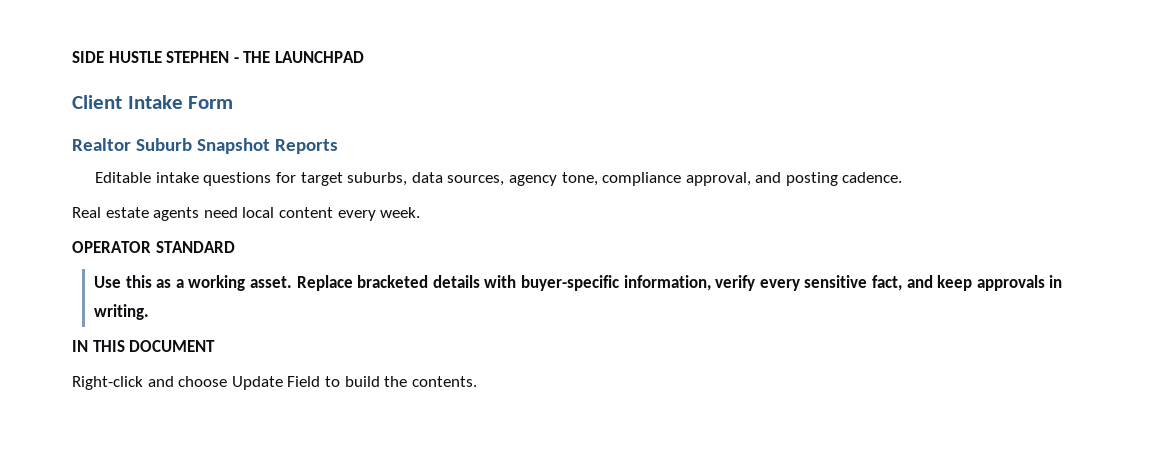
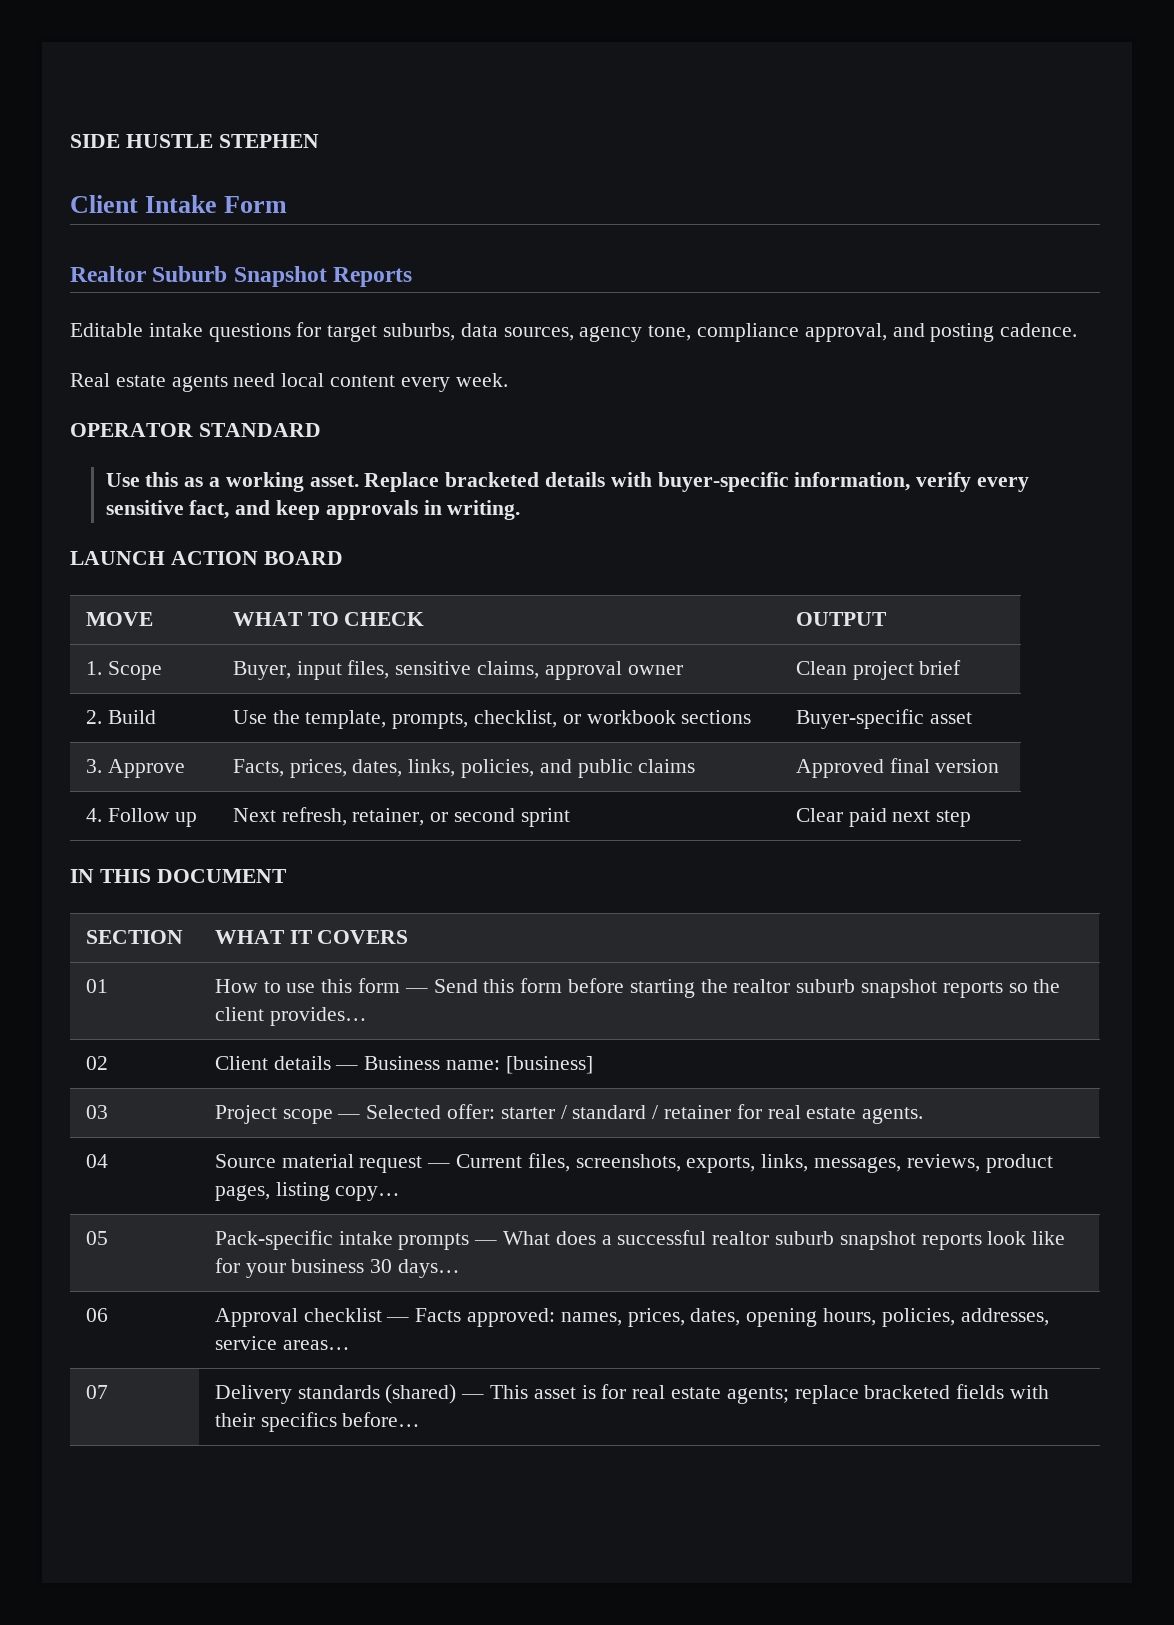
- SIDE HUSTLE STEPHEN - THE LAUNCHPAD
+ SIDE HUSTLE STEPHEN
+ LAUNCH ACTION BOARD
+ MOVE | WHAT TO CHECK | OUTPUT
+ 1. Scope | Buyer, input files, sensitive claims, approval owner | Clean project brief
+ 2. Build | Use the template, prompts, checklist, or workbook sections | Buyer-specific asset
+ 3. Approve | Facts, prices, dates, links, policies, and public claims | Approved final version
+ 4. Follow up | Next refresh, retainer, or second sprint | Clear paid next step
  IN THIS DOCUMENT
- Right-click and choose Update Field to build the contents.
+ SECTION | WHAT IT COVERS
+ 01 | How to use this form — Send this form before starting the realtor suburb snapshot reports so the client provides…
+ 02 | Client details — Business name: [business]
+ 03 | Project scope — Selected offer: starter / standard / retainer for real estate agents.
+ 04 | Source material request — Current files, screenshots, exports, links, messages, reviews, product pages, listing copy…
+ 05 | Pack-specific intake prompts — What does a successful realtor suburb snapshot reports look like for your business 30 days…
+ 06 | Approval checklist — Facts approved: names, prices, dates, opening hours, policies, addresses, service areas…
+ 07 | Delivery standards (shared) — This asset is for real estate agents; replace bracketed fields with their specifics before…

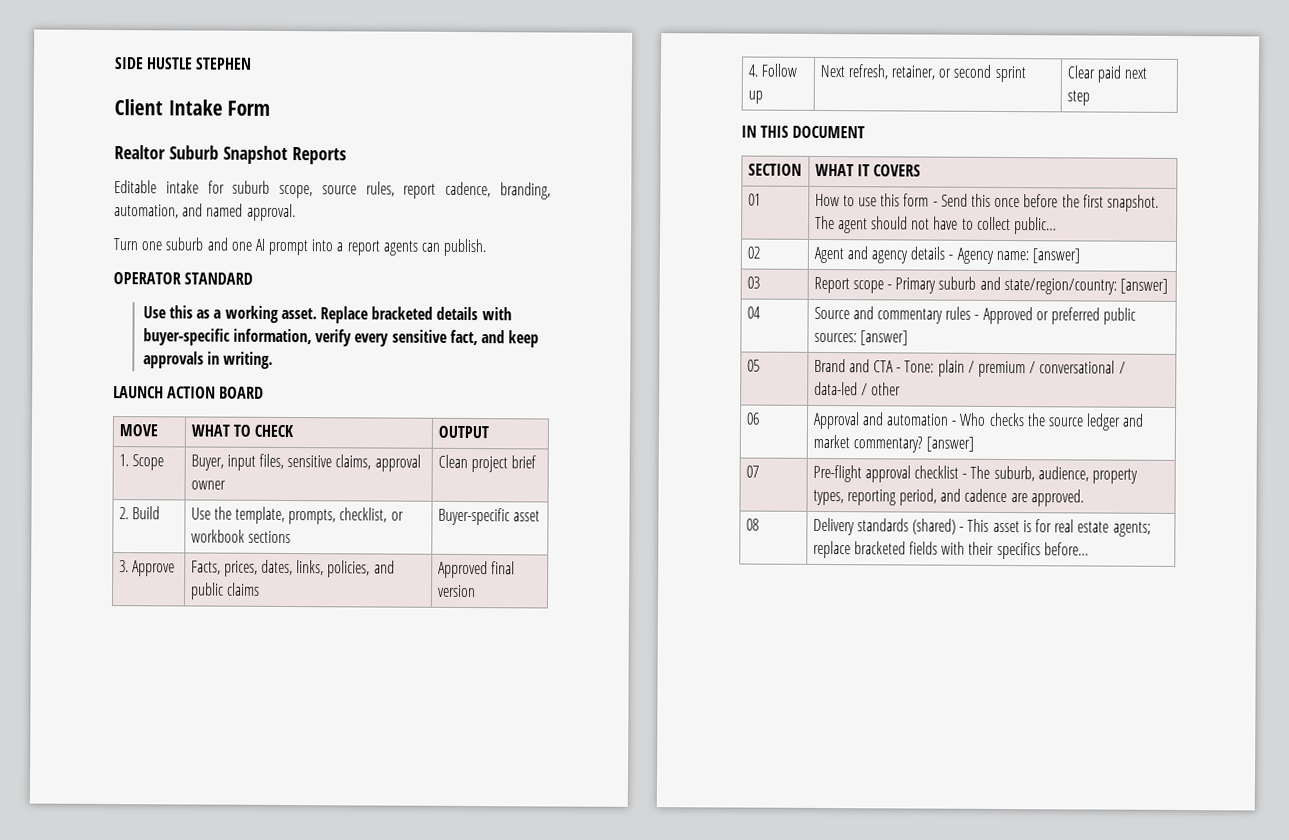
- Editable intake questions for target suburbs, data sources, agency tone, compliance approval, and posting cadence.
- Real estate agents need local content every week.
+ Editable intake for suburb scope, source rules, report cadence, branding, automation, and named approval.
+ Turn one suburb and one AI prompt into a report agents can publish.
- 01 | How to use this form — Send this form before starting the realtor suburb snapshot reports so the client provides…
- 02 | Client details — Business name: [business]
- 03 | Project scope — Selected offer: starter / standard / retainer for real estate agents.
- 04 | Source material request — Current files, screenshots, exports, links, messages, reviews, product pages, listing copy…
- 05 | Pack-specific intake prompts — What does a successful realtor suburb snapshot reports look like for your business 30 days…
- 06 | Approval checklist — Facts approved: names, prices, dates, opening hours, policies, addresses, service areas…
- 07 | Delivery standards (shared) — This asset is for real estate agents; replace bracketed fields with their specifics before…
+ 01 | How to use this form - Send this once before the first snapshot. The agent should not have to collect public…
+ 02 | Agent and agency details - Agency name: [answer]
+ 03 | Report scope - Primary suburb and state/region/country: [answer]
+ 04 | Source and commentary rules - Approved or preferred public sources: [answer]
+ 05 | Brand and CTA - Tone: plain / premium / conversational / data-led / other
+ 06 | Approval and automation - Who checks the source ledger and market commentary? [answer]
+ 07 | Pre-flight approval checklist - The suburb, audience, property types, reporting period, and cadence are approved.
+ 08 | Delivery standards (shared) - This asset is for real estate agents; replace bracketed fields with their specifics before…

